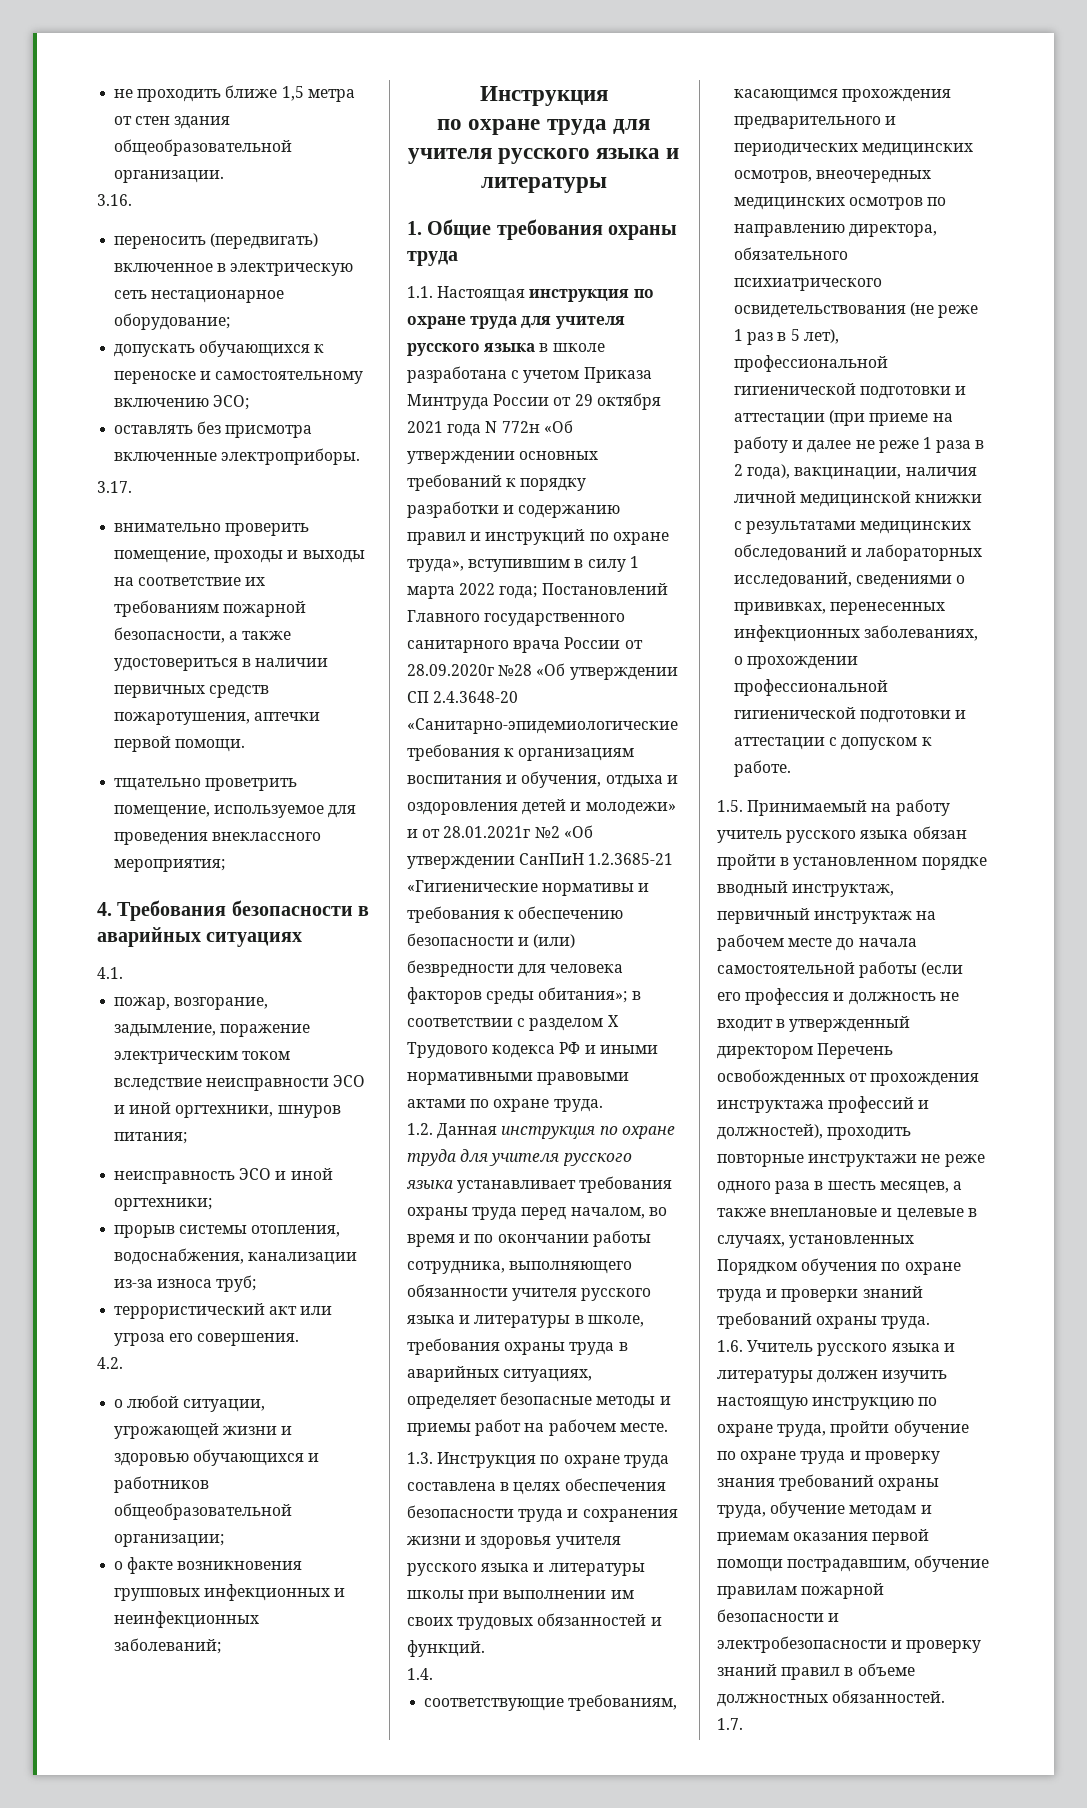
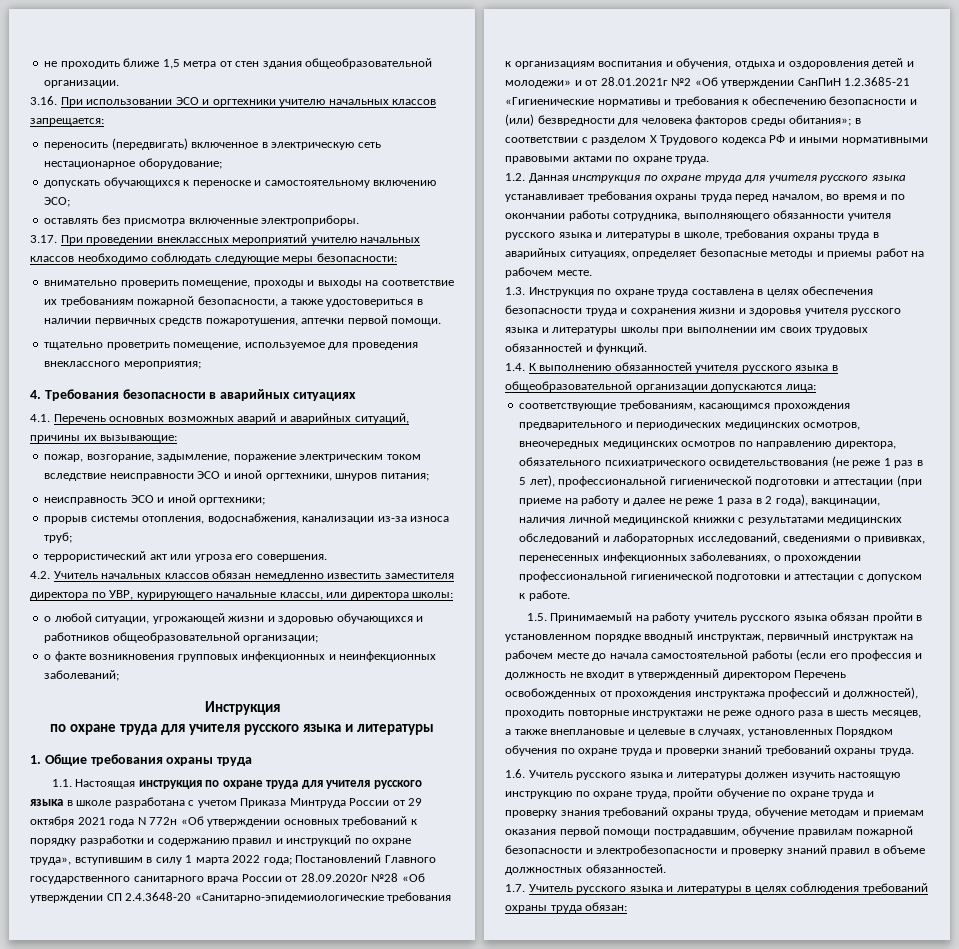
- 3.16.
+ 3.16. При использовании ЭСО и оргтехники учителю начальных классов запрещается:
- 3.17.
+ 3.17. При проведении внеклассных мероприятий учителю начальных классов необходимо соблюдать следующие меры безопасности:
- 4.1.
+ 4.1. Перечень основных возможных аварий и аварийных ситуаций, причины их вызывающие:
- 4.2.
+ 4.2. Учитель начальных классов обязан немедленно известить заместителя директора по УВР, курирующего начальные классы, или директора школы:
- 1.4.
+ 1.4. К выполнению обязанностей учителя русского языка в общеобразовательной организации допускаются лица:
- 1.7.
+ 1.7. Учитель русского языка и литературы в целях соблюдения требований охраны труда обязан:

